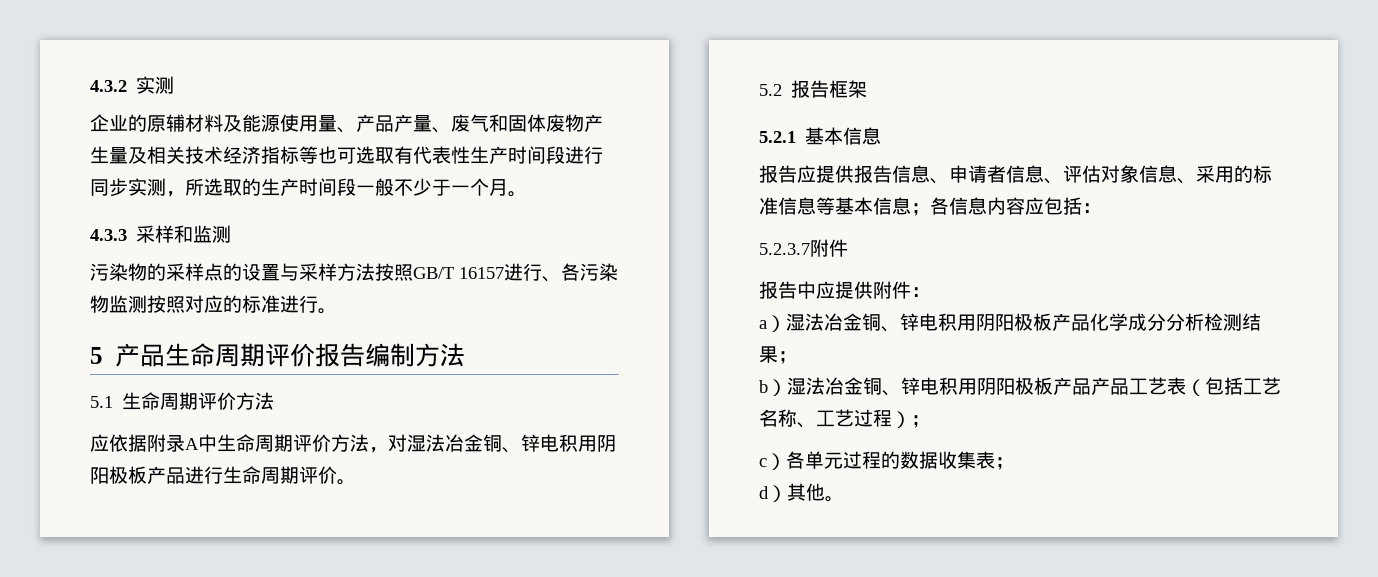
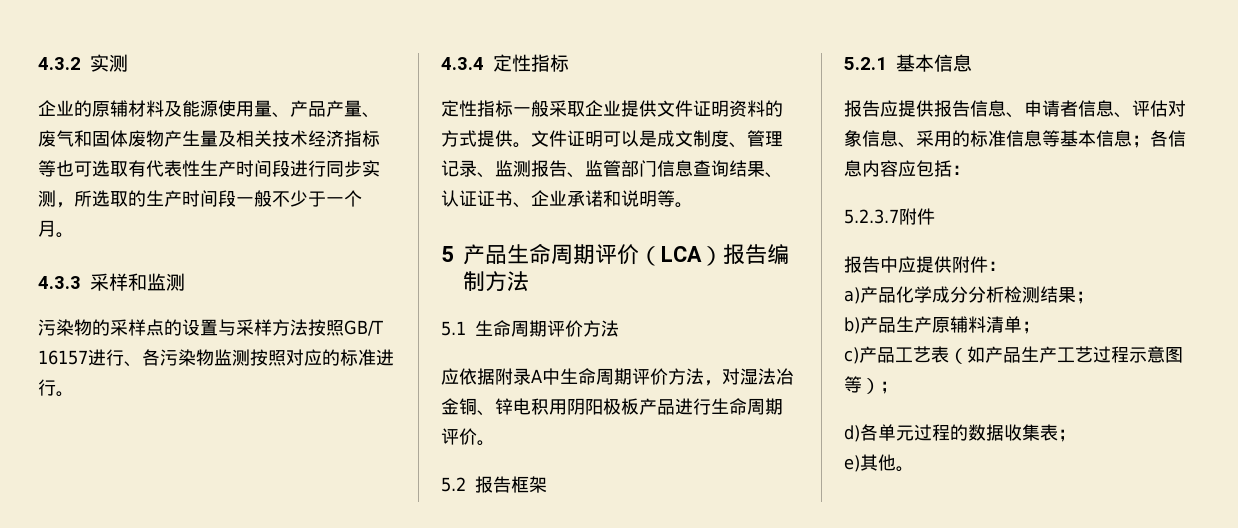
+ 4.3.4定性指标
+ 定性指标一般采取企业提供文件证明资料的方式提供。文件证明可以是成文制度、管理记录、监测报告、监管部门信息查询结果、认证证书、企业承诺和说明等。
- 5产品生命周期评价报告编制方法
+ 5产品生命周期评价（LCA）报告编制方法
- a）湿法冶金铜、锌电积用阴阳极板产品化学成分分析检测结果；
+ a)产品化学成分分析检测结果；
- b）湿法冶金铜、锌电积用阴阳极板产品产品工艺表（包括工艺名称、工艺过程）；
+ b)产品生产原辅料清单；
+ c)产品工艺表（如产品生产工艺过程示意图等）；
- c）各单元过程的数据收集表；
+ d)各单元过程的数据收集表；
- d）其他。
+ e)其他。

